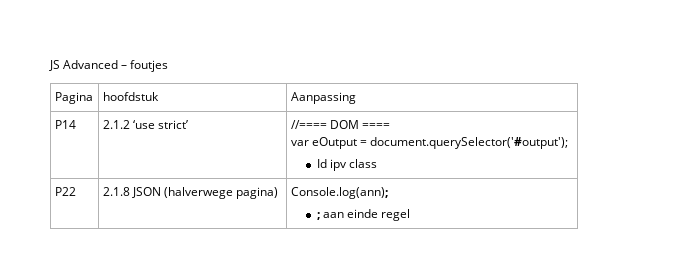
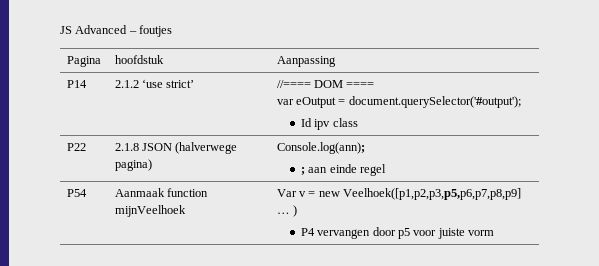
+ P54 | Aanmaak function mijnVeelhoek | Var v = new Veelhoek([p1,p2,p3,p5,p6,p7,p8,p9] … )
+ P4 vervangen door p5 voor juiste vorm

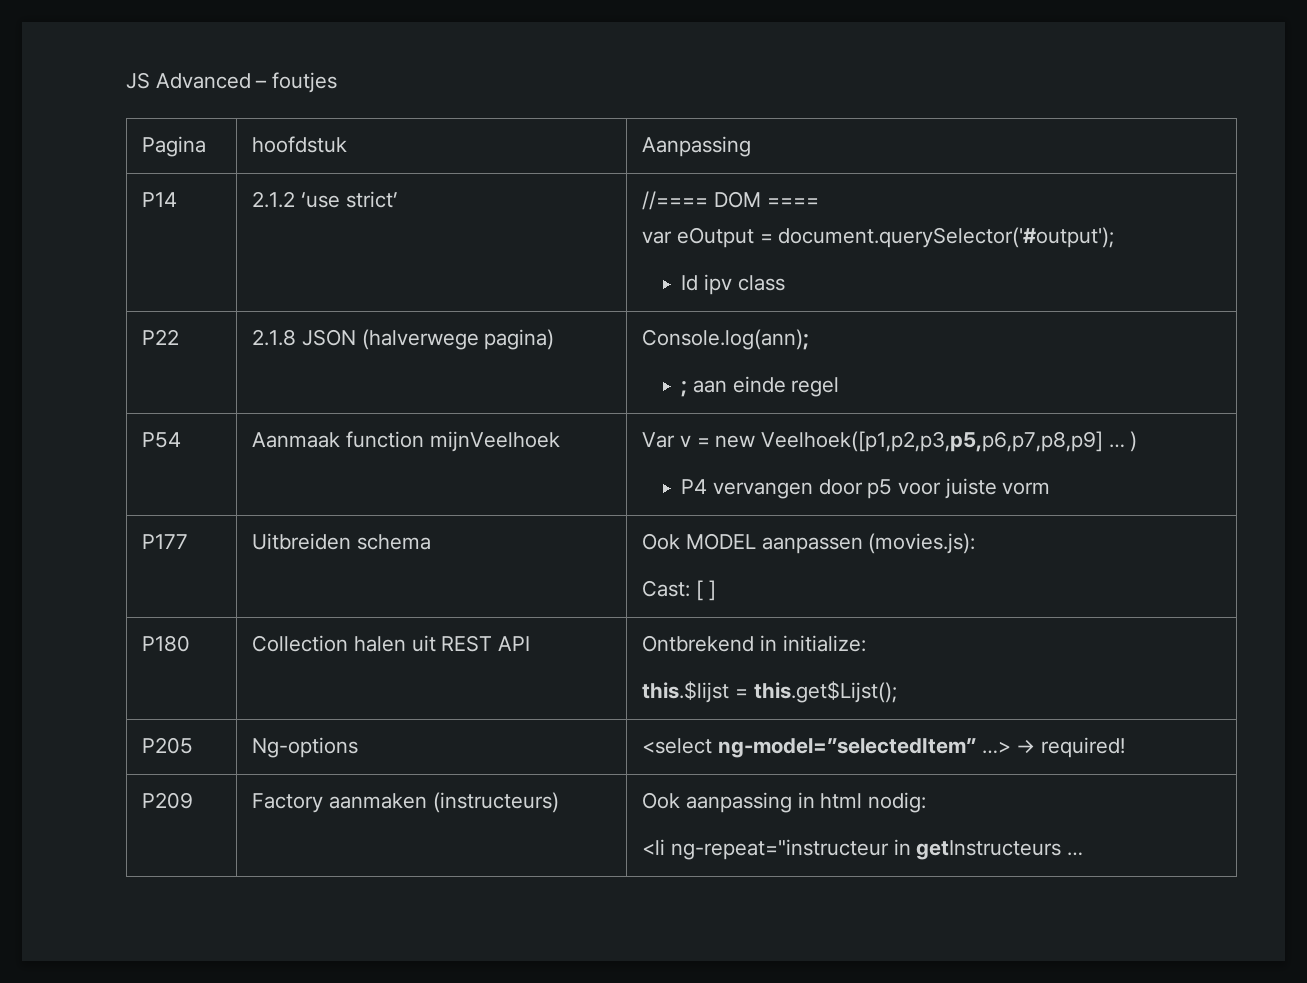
+ P177 | Uitbreiden schema | Ook MODEL aanpassen (movies.js):
+ Cast: [ ]
+ P180 | Collection halen uit REST API | Ontbrekend in initialize:
+ this.$lijst = this.get$Lijst();
+ P205 | Ng-options | <select ng-model=”selectedItem” …> → required!
+ P209 | Factory aanmaken (instructeurs) | Ook aanpassing in html nodig:
+ <li ng-repeat="instructeur in getInstructeurs …

